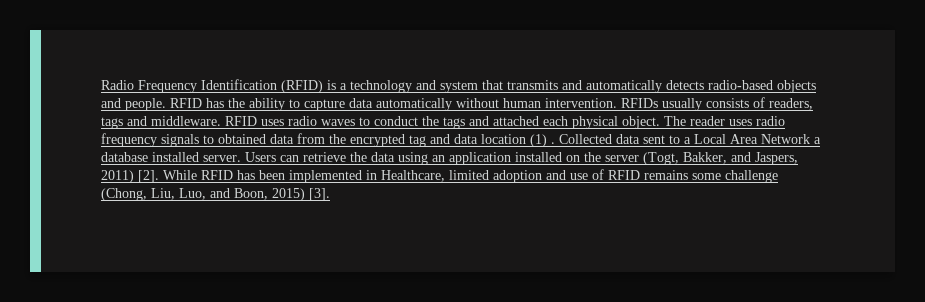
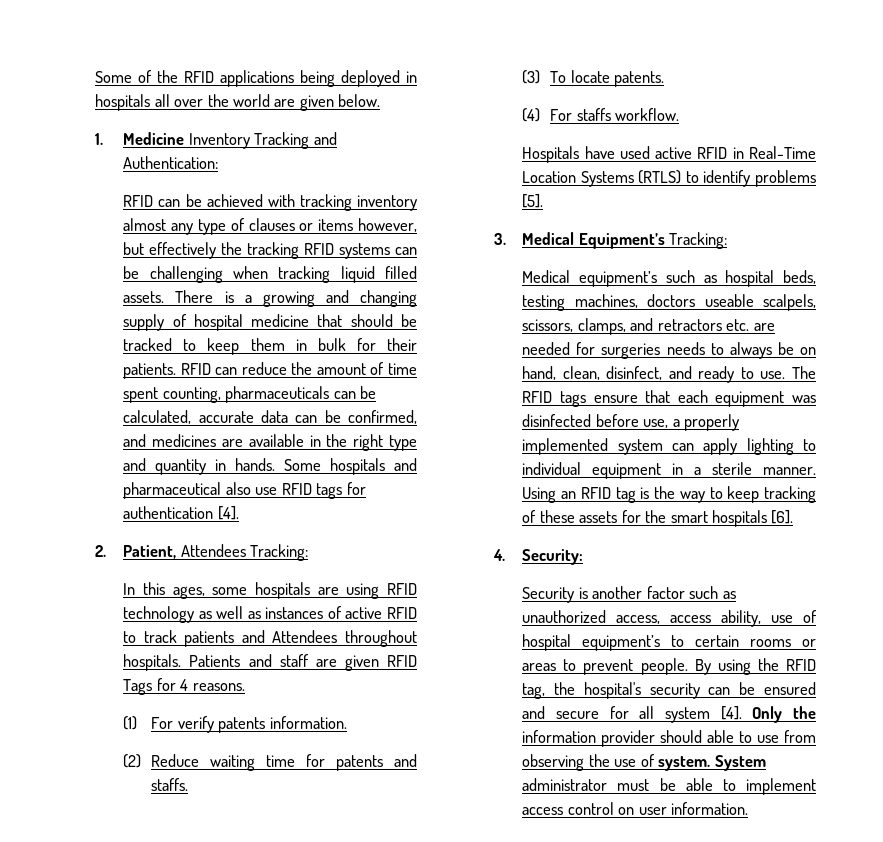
- Radio Frequency Identification (RFID) is a technology and system that transmits and automatically detects radio-based objects and people. RFID has the ability to capture data automatically without human intervention. RFIDs usually consists of readers, tags and middleware. RFID uses radio waves to conduct the tags and attached each physical object. The reader uses radio frequency signals to obtained data from the encrypted tag and data location (1) . Collected data sent to a Local Area Network a database installed server. Users can retrieve the data using an application installed on the server (Togt, Bakker, and Jaspers, 2011) [2]. While RFID has been implemented in Healthcare, limited adoption and use of RFID remains some challenge (Chong, Liu, Luo, and Boon, 2015) [3].
+ Some of the RFID applications being deployed in hospitals all over the world are given below.
+ 1. Medicine Inventory Tracking and Authentication:
+ RFID can be achieved with tracking inventory almost any type of clauses or items however, but effectively the tracking RFID systems can be challenging when tracking liquid filled assets. There is a growing and changing supply of hospital medicine that should be tracked to keep them in bulk for their patients. RFID can reduce the amount of time spent counting, pharmaceuticals can be calculated, accurate data can be confirmed, and medicines are available in the right type and quantity in hands. Some hospitals and pharmaceutical also use RFID tags for authentication [4].
+ 2. Patient, Attendees Tracking:
+ In this ages, some hospitals are using RFID technology as well as instances of active RFID to track patients and Attendees throughout hospitals. Patients and staff are given RFID Tags for 4 reasons.
+ (1) For verify patents information.
+ (2) Reduce waiting time for patents and staffs.
+ (3) To locate patents.
+ (4) For staffs workflow.
+ Hospitals have used active RFID in Real-Time Location Systems (RTLS) to identify problems [5].
+ 3. Medical Equipment’s Tracking:
+ Medical equipment’s such as hospital beds, testing machines, doctors useable scalpels, scissors, clamps, and retractors etc. are needed for surgeries needs to always be on hand, clean, disinfect, and ready to use. The RFID tags ensure that each equipment was disinfected before use, a properly implemented system can apply lighting to individual equipment in a sterile manner. Using an RFID tag is the way to keep tracking of these assets for the smart hospitals [6].
+ 4. Security:
+ Security is another factor such as unauthorized access, access ability, use of hospital equipment’s to certain rooms or areas to prevent people. By using the RFID tag, the hospital's security can be ensured and secure for all system [4]. Only the information provider should able to use from observing the use of system. System administrator must be able to implement access control on user information.

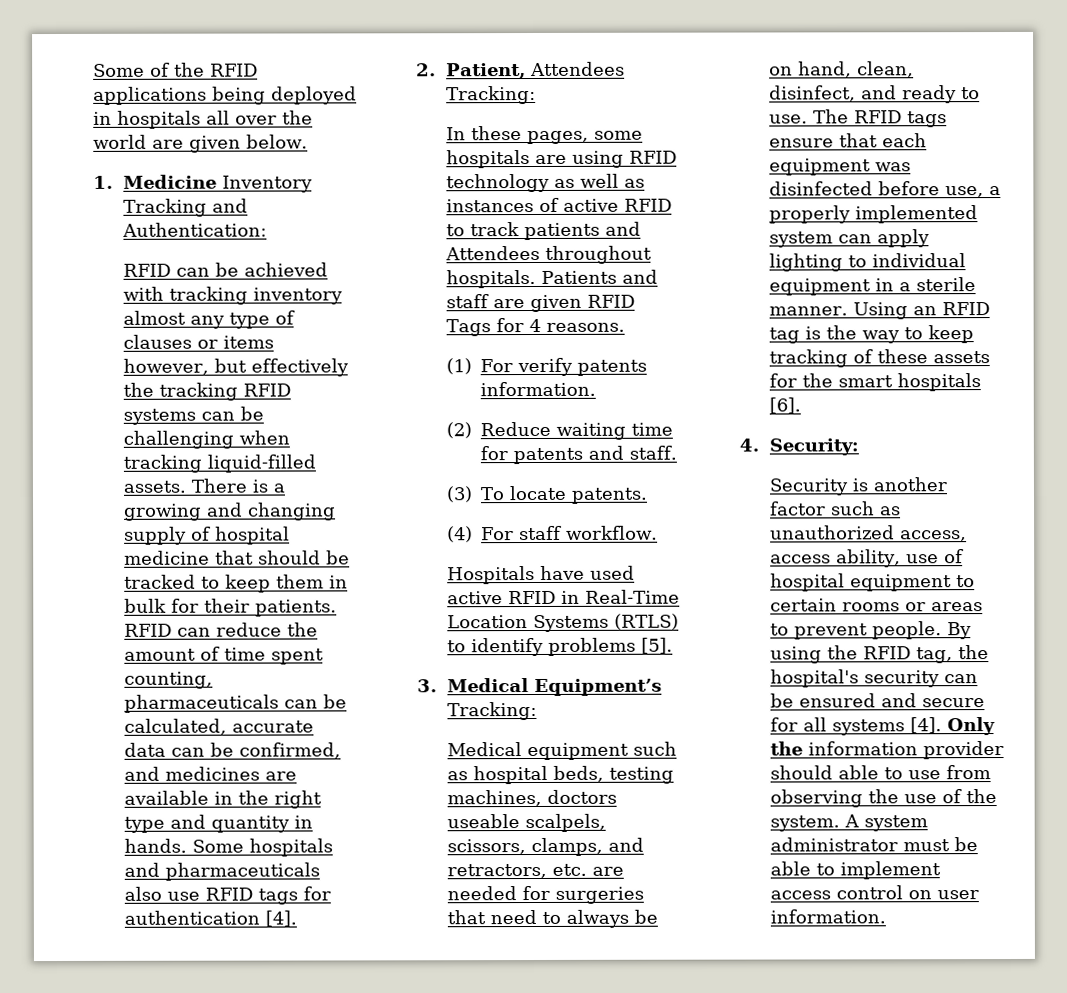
- RFID can be achieved with tracking inventory almost any type of clauses or items however, but effectively the tracking RFID systems can be challenging when tracking liquid filled assets.
+ RFID can be achieved with tracking inventory almost any type of clauses or items however, but effectively the tracking RFID systems can be challenging when tracking liquid-filled assets.
- Some hospitals and pharmaceutical also use RFID tags for authentication [4].
+ Some hospitals and pharmaceuticals also use RFID tags for authentication [4].
- In this ages, some hospitals are using RFID technology as well as instances of active RFID to track patients and Attendees throughout hospitals.
+ In these pages, some hospitals are using RFID technology as well as instances of active RFID to track patients and Attendees throughout hospitals.
- (2) Reduce waiting time for patents and staffs.
+ (2) Reduce waiting time for patents and staff.
- (4) For staffs workflow.
+ (4) For staff workflow.
- Medical equipment’s such as hospital beds, testing machines, doctors useable scalpels, scissors, clamps, and retractors etc. are needed for surgeries needs to always be on hand, clean, disinfect, and ready to use.
+ Medical equipment such as hospital beds, testing machines, doctors useable scalpels, scissors, clamps, and retractors, etc. are needed for surgeries that need to always be on hand, clean, disinfect, and ready to use.
- Security is another factor such as unauthorized access, access ability, use of hospital equipment’s to certain rooms or areas to prevent people.
+ Security is another factor such as unauthorized access, access ability, use of hospital equipment to certain rooms or areas to prevent people.
- By using the RFID tag, the hospital's security can be ensured and secure for all system [4].
+ By using the RFID tag, the hospital's security can be ensured and secure for all systems [4].
- Only the information provider should able to use from observing the use of system. System administrator must be able to implement access control on user information.
+ Only the information provider should able to use from observing the use of the system. A system administrator must be able to implement access control on user information.

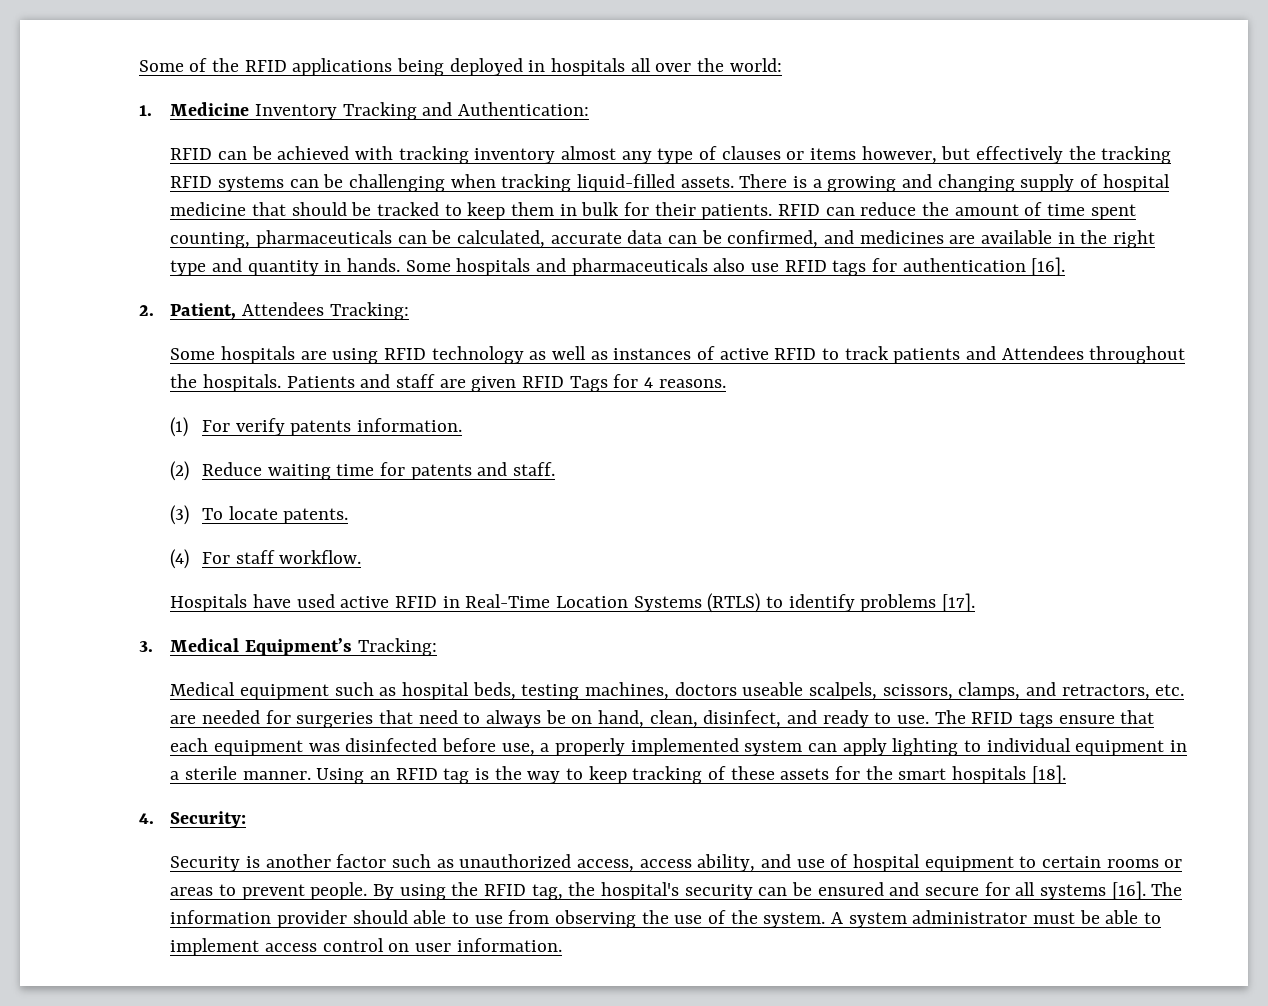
- Some of the RFID applications being deployed in hospitals all over the world are given below.
+ Some of the RFID applications being deployed in hospitals all over the world:
- Some hospitals and pharmaceuticals also use RFID tags for authentication [4].
+ Some hospitals and pharmaceuticals also use RFID tags for authentication [16].
- In these pages, some hospitals are using RFID technology as well as instances of active RFID to track patients and Attendees throughout hospitals.
+ Some hospitals are using RFID technology as well as instances of active RFID to track patients and Attendees throughout the hospitals.
- Hospitals have used active RFID in Real-Time Location Systems (RTLS) to identify problems [5].
+ Hospitals have used active RFID in Real-Time Location Systems (RTLS) to identify problems [17].
- Using an RFID tag is the way to keep tracking of these assets for the smart hospitals [6].
+ Using an RFID tag is the way to keep tracking of these assets for the smart hospitals [18].
- Security is another factor such as unauthorized access, access ability, use of hospital equipment to certain rooms or areas to prevent people.
+ Security is another factor such as unauthorized access, access ability, and use of hospital equipment to certain rooms or areas to prevent people.
- By using the RFID tag, the hospital's security can be ensured and secure for all systems [4]. Only the information provider should able to use from observing the use of the system.
+ By using the RFID tag, the hospital's security can be ensured and secure for all systems [16]. The information provider should able to use from observing the use of the system.

